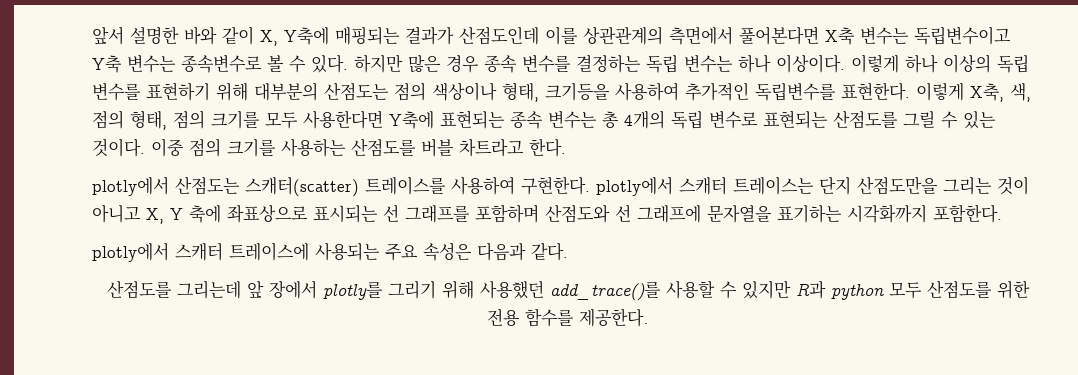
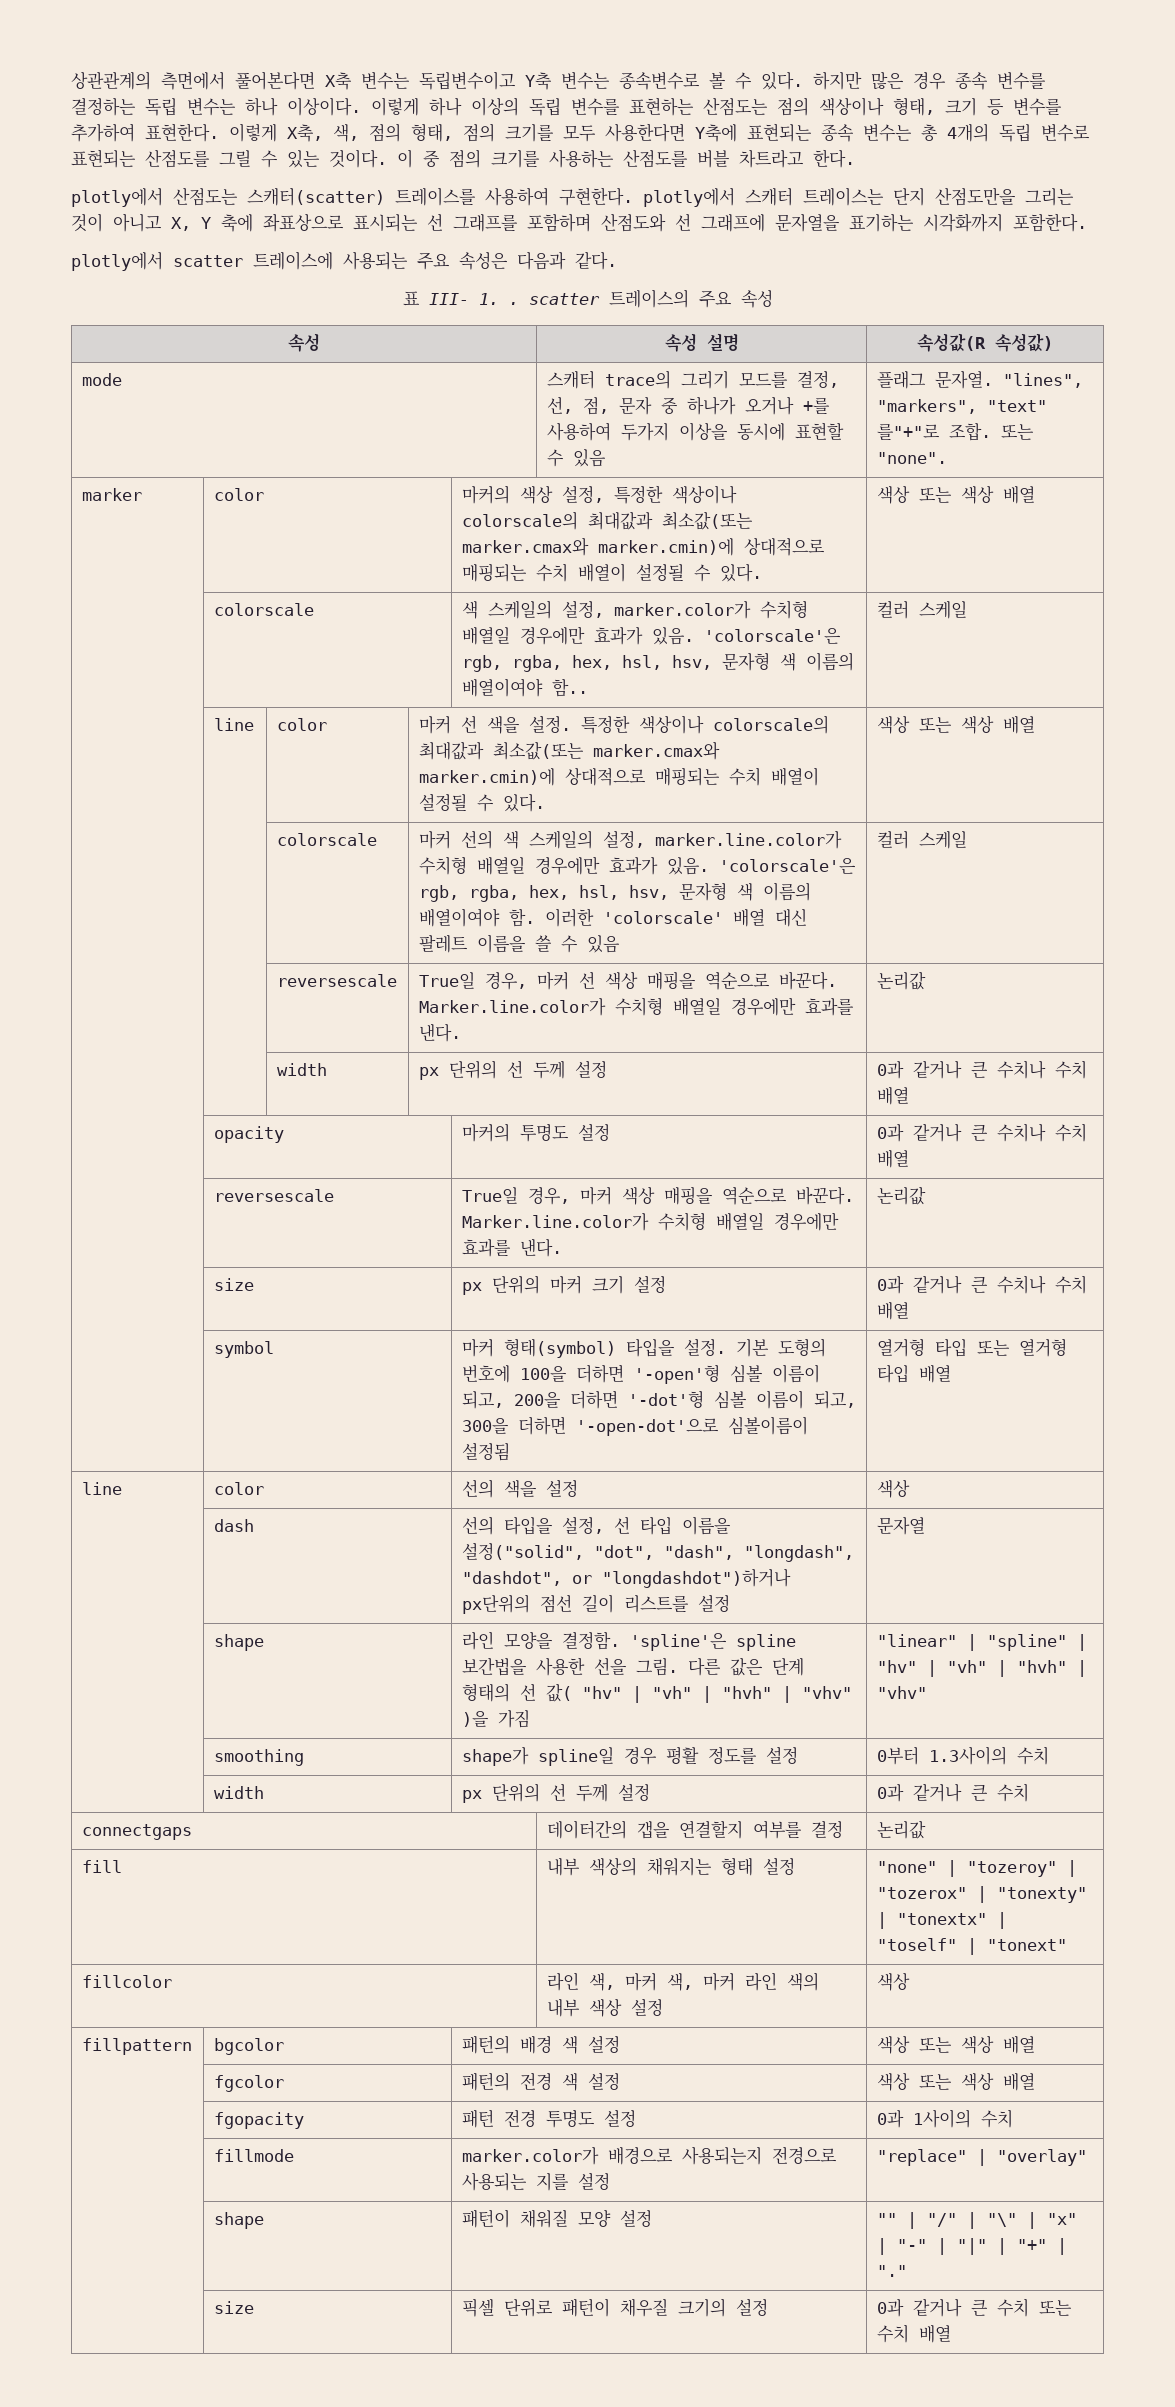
- 앞서 설명한 바와 같이 X, Y축에 매핑되는 결과가 산점도인데 이를 상관관계의 측면에서 풀어본다면 X축 변수는 독립변수이고 Y축 변수는 종속변수로 볼 수 있다.
+ 상관관계의 측면에서 풀어본다면 X축 변수는 독립변수이고 Y축 변수는 종속변수로 볼 수 있다.
- 이렇게 하나 이상의 독립 변수를 표현하기 위해 대부분의 산점도는 점의 색상이나 형태, 크기등을 사용하여 추가적인 독립변수를 표현한다.
+ 이렇게 하나 이상의 독립 변수를 표현하는 산점도는 점의 색상이나 형태, 크기 등 변수를 추가하여 표현한다.
- 이중 점의 크기를 사용하는 산점도를 버블 차트라고 한다.
+ 이 중 점의 크기를 사용하는 산점도를 버블 차트라고 한다.
- plotly에서 스캐터 트레이스에 사용되는 주요 속성은 다음과 같다.
+ plotly에서 scatter 트레이스에 사용되는 주요 속성은 다음과 같다.
- 산점도를 그리는데 앞 장에서 plotly를 그리기 위해 사용했던 add_trace()를 사용할 수 있지만 R과 python 모두 산점도를 위한 전용 함수를 제공한다.
+ 표 III- 1. . scatter 트레이스의 주요 속성
+ 속성 | 속성 설명 | 속성값(R 속성값)
+ mode | 스캐터 trace의 그리기 모드를 결정, 선, 점, 문자 중 하나가 오거나 +를 사용하여 두가지 이상을 동시에 표현할 수 있음 | 플래그 문자열. "lines", "markers", "text" 를"+"로 조합. 또는 "none".
+ marker | color | 마커의 색상 설정, 특정한 색상이나 colorscale의 최대값과 최소값(또는 marker.cmax와 marker.cmin)에 상대적으로 매핑되는 수치 배열이 설정될 수 있다. | 색상 또는 색상 배열
+ | colorscale | 색 스케일의 설정, marker.color가 수치형 배열일 경우에만 효과가 있음. 'colorscale'은 rgb, rgba, hex, hsl, hsv, 문자형 색 이름의 배열이여야 함.. | 컬러 스케일
+ | line | color | 마커 선 색을 설정. 특정한 색상이나 colorscale의 최대값과 최소값(또는 marker.cmax와 marker.cmin)에 상대적으로 매핑되는 수치 배열이 설정될 수 있다. | 색상 또는 색상 배열
+ | | colorscale | 마커 선의 색 스케일의 설정, marker.line.color가 수치형 배열일 경우에만 효과가 있음. 'colorscale'은 rgb, rgba, hex, hsl, hsv, 문자형 색 이름의 배열이여야 함. 이러한 'colorscale' 배열 대신 팔레트 이름을 쓸 수 있음 | 컬러 스케일
+ | | reversescale | True일 경우, 마커 선 색상 매핑을 역순으로 바꾼다. Marker.line.color가 수치형 배열일 경우에만 효과를 낸다. | 논리값
+ | | width | px 단위의 선 두께 설정 | 0과 같거나 큰 수치나 수치 배열
+ | opacity | 마커의 투명도 설정 | 0과 같거나 큰 수치나 수치 배열
+ | reversescale | True일 경우, 마커 색상 매핑을 역순으로 바꾼다. Marker.line.color가 수치형 배열일 경우에만 효과를 낸다. | 논리값
+ | size | px 단위의 마커 크기 설정 | 0과 같거나 큰 수치나 수치 배열
+ | symbol | 마커 형태(symbol) 타입을 설정. 기본 도형의 번호에 100을 더하면 '-open'형 심볼 이름이 되고, 200을 더하면 '-dot'형 심볼 이름이 되고, 300을 더하면 '-open-dot'으로 심볼이름이 설정됨 | 열거형 타입 또는 열거형 타입 배열
+ line | color | 선의 색을 설정 | 색상
+ | dash | 선의 타입을 설정, 선 타입 이름을 설정("solid", "dot", "dash", "longdash", "dashdot", or "longdashdot")하거나 px단위의 점선 길이 리스트를 설정 | 문자열
+ | shape | 라인 모양을 결정함. 'spline'은 spline 보간법을 사용한 선을 그림. 다른 값은 단계 형태의 선 값( "hv" | "vh" | "hvh" | "vhv" )을 가짐 | "linear" | "spline" | "hv" | "vh" | "hvh" | "vhv"
+ | smoothing | shape가 spline일 경우 평활 정도를 설정 | 0부터 1.3사이의 수치
+ | width | px 단위의 선 두께 설정 | 0과 같거나 큰 수치
+ connectgaps | 데이터간의 갭을 연결할지 여부를 결정 | 논리값
+ fill | 내부 색상의 채워지는 형태 설정 | "none" | "tozeroy" | "tozerox" | "tonexty" | "tonextx" | "toself" | "tonext"
+ fillcolor | 라인 색, 마커 색, 마커 라인 색의 내부 색상 설정 | 색상
+ fillpattern | bgcolor | 패턴의 배경 색 설정 | 색상 또는 색상 배열
+ | fgcolor | 패턴의 전경 색 설정 | 색상 또는 색상 배열
+ | fgopacity | 패턴 전경 투명도 설정 | 0과 1사이의 수치
+ | fillmode | marker.color가 배경으로 사용되는지 전경으로 사용되는 지를 설정 | "replace" | "overlay"
+ | shape | 패턴이 채워질 모양 설정 | "" | "/" | "\" | "x" | "-" | "|" | "+" | "."
+ | size | 픽셀 단위로 패턴이 채우질 크기의 설정 | 0과 같거나 큰 수치 또는 수치 배열

